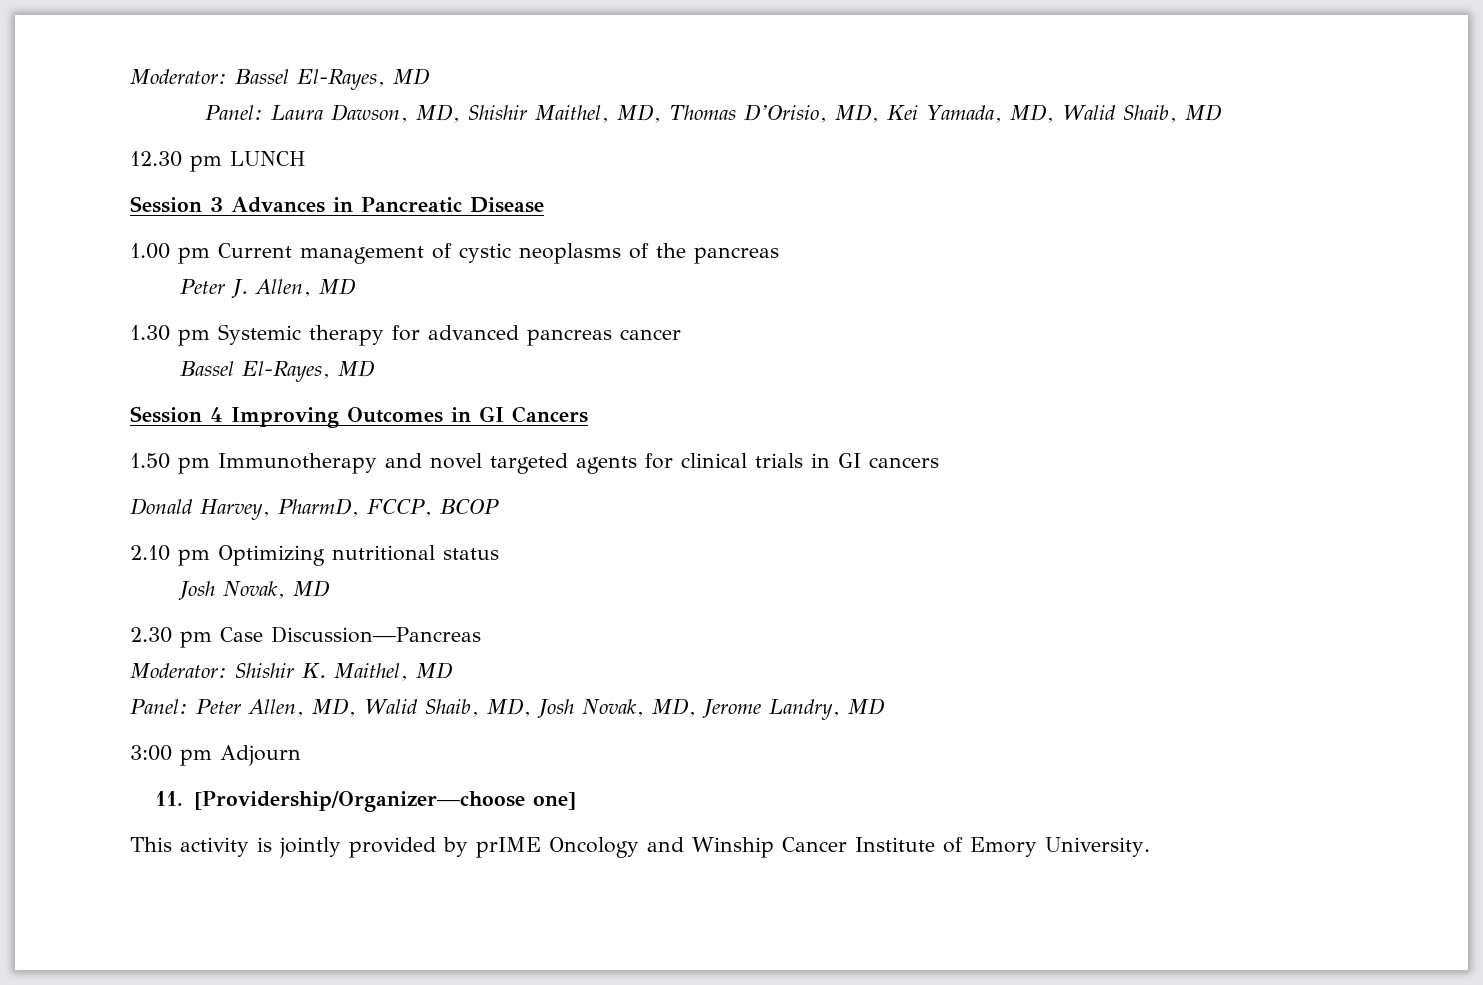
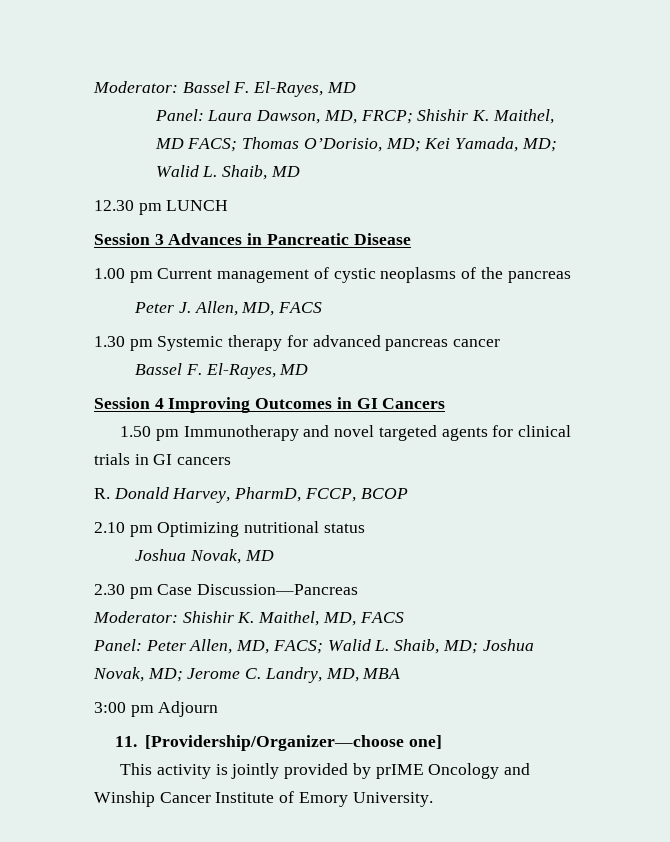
- Moderator: Bassel El-Rayes, MD
+ Moderator: Bassel F. El-Rayes, MD
- Panel: Laura Dawson, MD, Shishir Maithel, MD, Thomas D’Orisio, MD, Kei Yamada, MD, Walid Shaib, MD
+ Panel: Laura Dawson, MD, FRCP; Shishir K. Maithel, MD FACS; Thomas O’Dorisio, MD; Kei Yamada, MD; Walid L. Shaib, MD
- Peter J. Allen, MD
+ Peter J. Allen, MD, FACS
  1.30 pm Systemic therapy for advanced pancreas cancer
- Bassel El-Rayes, MD
+ Bassel F. El-Rayes, MD
- Donald Harvey, PharmD, FCCP, BCOP
+ R. Donald Harvey, PharmD, FCCP, BCOP
- Josh Novak, MD
+ Joshua Novak, MD
- Moderator: Shishir K. Maithel, MD
+ Moderator: Shishir K. Maithel, MD, FACS
- Panel: Peter Allen, MD, Walid Shaib, MD, Josh Novak, MD, Jerome Landry, MD
+ Panel: Peter Allen, MD, FACS; Walid L. Shaib, MD; Joshua Novak, MD; Jerome C. Landry, MD, MBA

